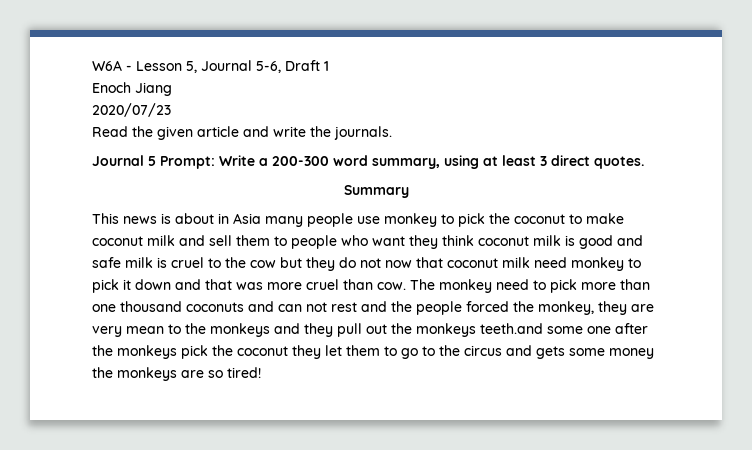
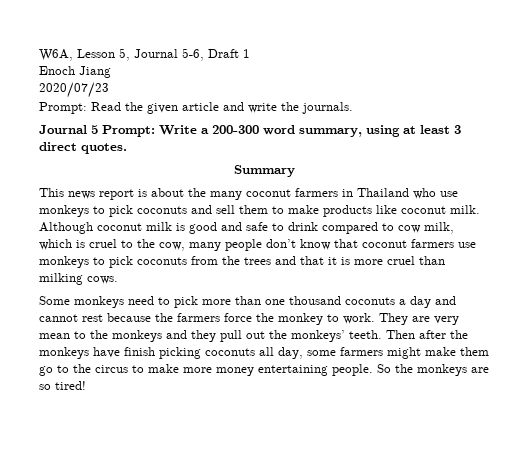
- W6A - Lesson 5, Journal 5-6, Draft 1
+ W6A, Lesson 5, Journal 5-6, Draft 1
- Read the given article and write the journals.
+ Prompt: Read the given article and write the journals.
- This news is about in Asia many people use monkey to pick the coconut to make coconut milk and sell them to people who want they think coconut milk is good and safe milk is cruel to the cow but they do not now that coconut milk need monkey to pick it down and that was more cruel than cow. The monkey need to pick more than one thousand coconuts and can not rest and the people forced the monkey, they are very mean to the monkeys and they pull out the monkeys teeth.and some one after the monkeys pick the coconut they let them to go to the circus and gets some money the monkeys are so tired!
+ This news report is about the many coconut farmers in Thailand who use monkeys to pick coconuts and sell them to make products like coconut milk. Although coconut milk is good and safe to drink compared to cow milk, which is cruel to the cow, many people don’t know that coconut farmers use monkeys to pick coconuts from the trees and that it is more cruel than milking cows.
+ Some monkeys need to pick more than one thousand coconuts a day and cannot rest because the farmers force the monkey to work. They are very mean to the monkeys and they pull out the monkeys’ teeth. Then after the monkeys have finish picking coconuts all day, some farmers might make them go to the circus to make more money entertaining people. So the monkeys are so tired!

